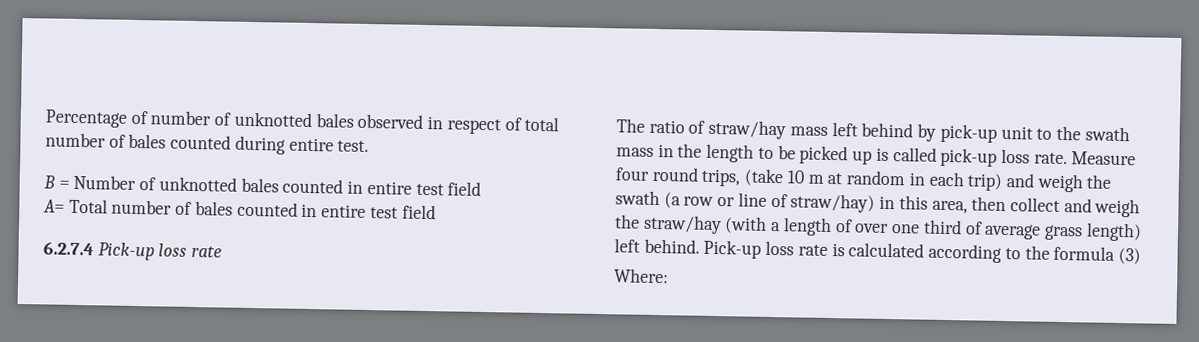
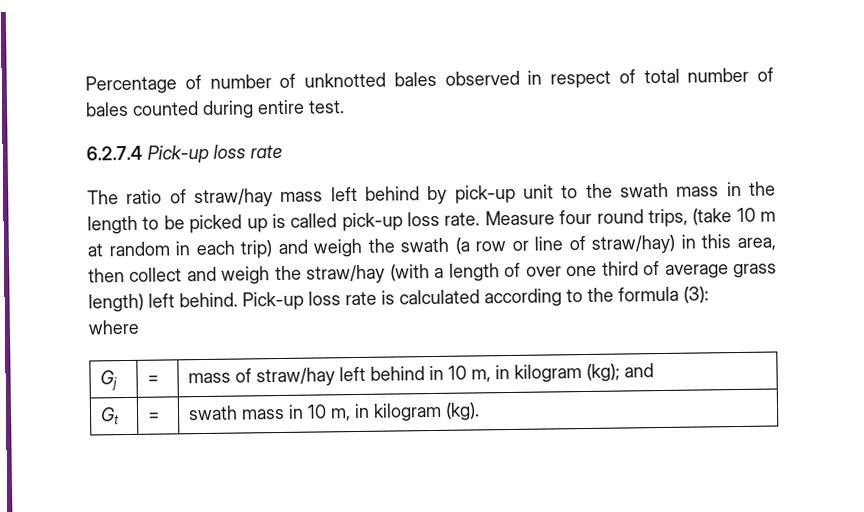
- B = Number of unknotted bales counted in entire test field
- A= Total number of bales counted in entire test field
- Pick-up loss rate is calculated according to the formula (3)
- Where:
+ Pick-up loss rate is calculated according to the formula (3):
+ where
+ Gj | = | mass of straw/hay left behind in 10 m, in kilogram (kg); and
+ Gt | = | swath mass in 10 m, in kilogram (kg).

